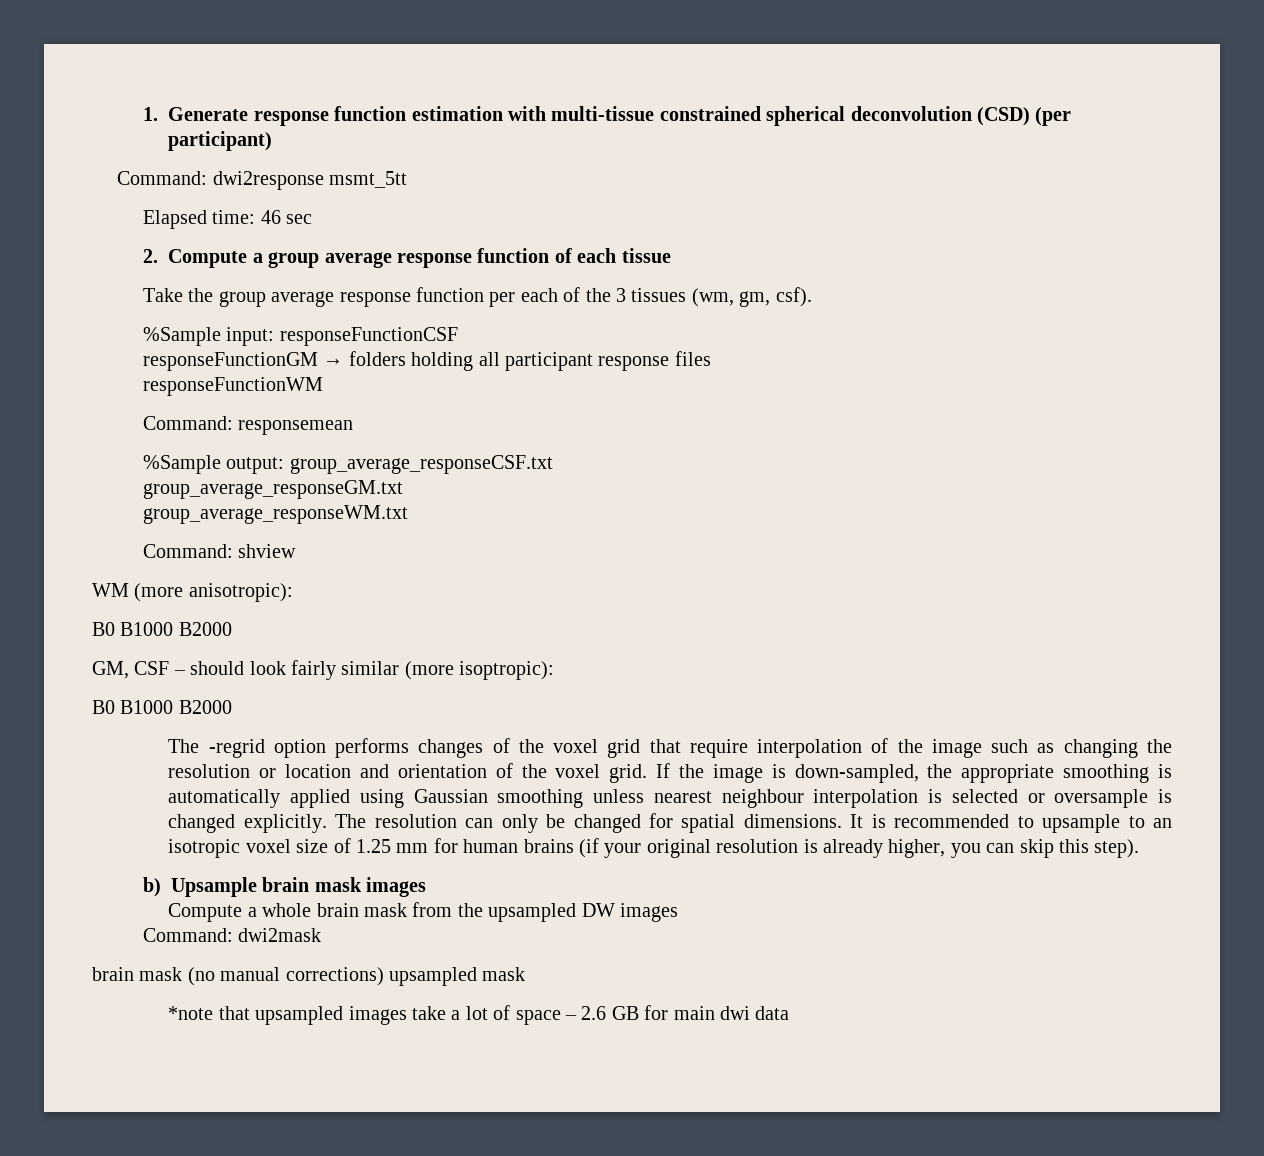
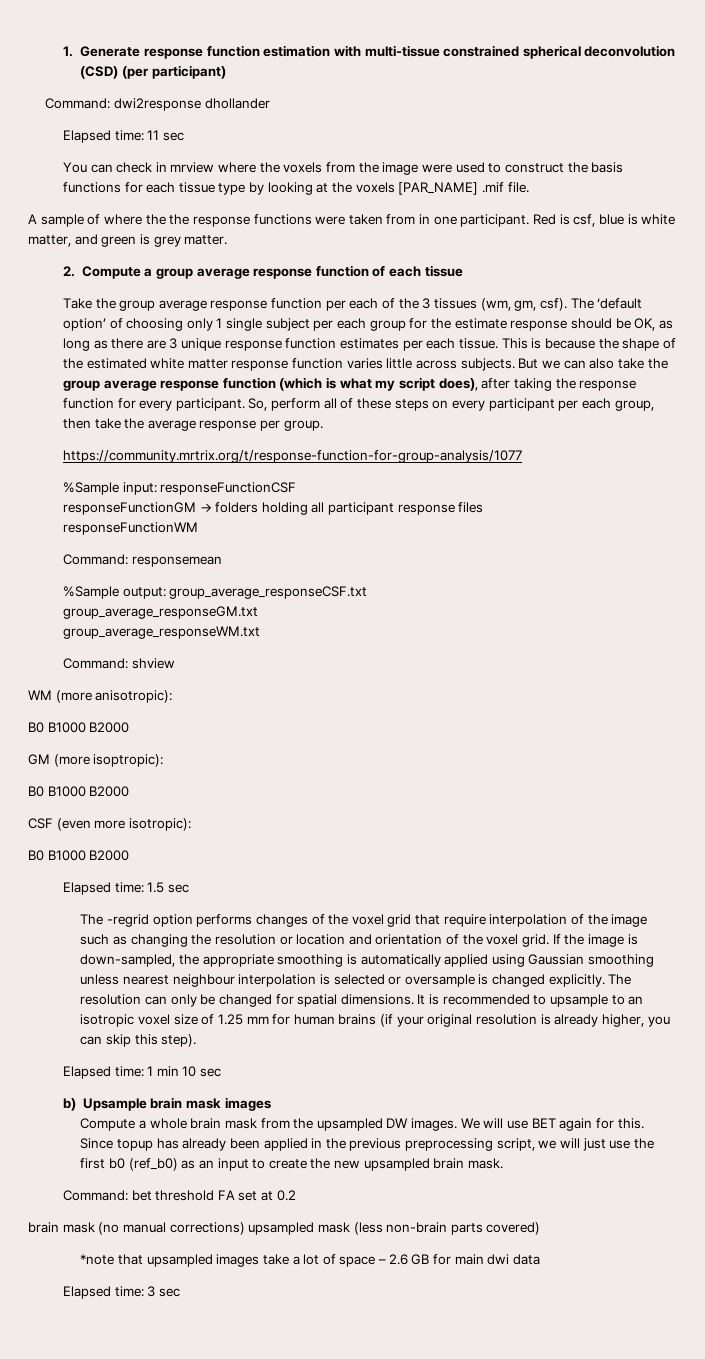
- Command: dwi2response msmt_5tt
- Elapsed time: 46 sec
+ Command: dwi2response dhollander
+ Elapsed time: 11 sec
+ You can check in mrview where the voxels from the image were used to construct the basis functions for each tissue type by looking at the voxels [PAR_NAME] .mif file.
+ A sample of where the the response functions were taken from in one participant. Red is csf, blue is white matter, and green is grey matter.
+ The ‘default option’ of choosing only 1 single subject per each group for the estimate response should be OK, as long as there are 3 unique response function estimates per each tissue. This is because the shape of the estimated white matter response function varies little across subjects. But we can also take the group average response function (which is what my script does), after taking the response function for every participant. So, perform all of these steps on every participant per each group, then take the average response per group.
+ https://community.mrtrix.org/t/response-function-for-group-analysis/1077
- GM, CSF – should look fairly similar (more isoptropic):
+ GM (more isoptropic):
+ CSF (even more isotropic):
+ B0 B1000 B2000
+ Elapsed time: 1.5 sec
+ Elapsed time: 1 min 10 sec
- Compute a whole brain mask from the upsampled DW images
- Command: dwi2mask
+ Compute a whole brain mask from the upsampled DW images. We will use BET again for this. Since topup has already been applied in the previous preprocessing script, we will just use the first b0 (ref_b0) as an input to create the new upsampled brain mask.
+ Command: bet threshold FA set at 0.2
- brain mask (no manual corrections) upsampled mask
+ brain mask (no manual corrections) upsampled mask (less non-brain parts covered)
+ Elapsed time: 3 sec

